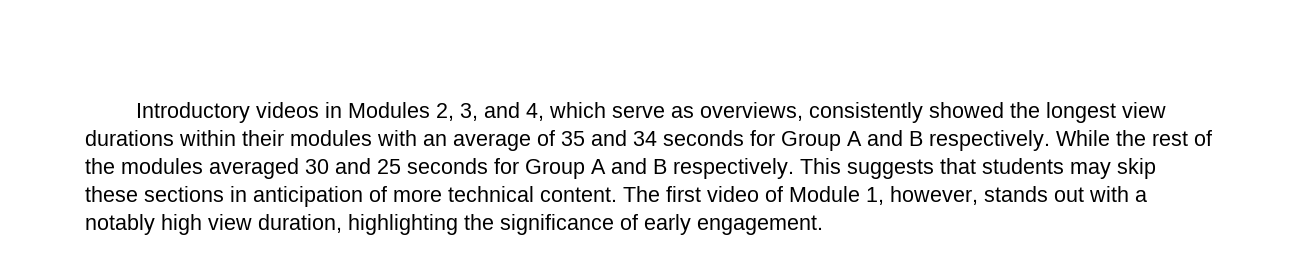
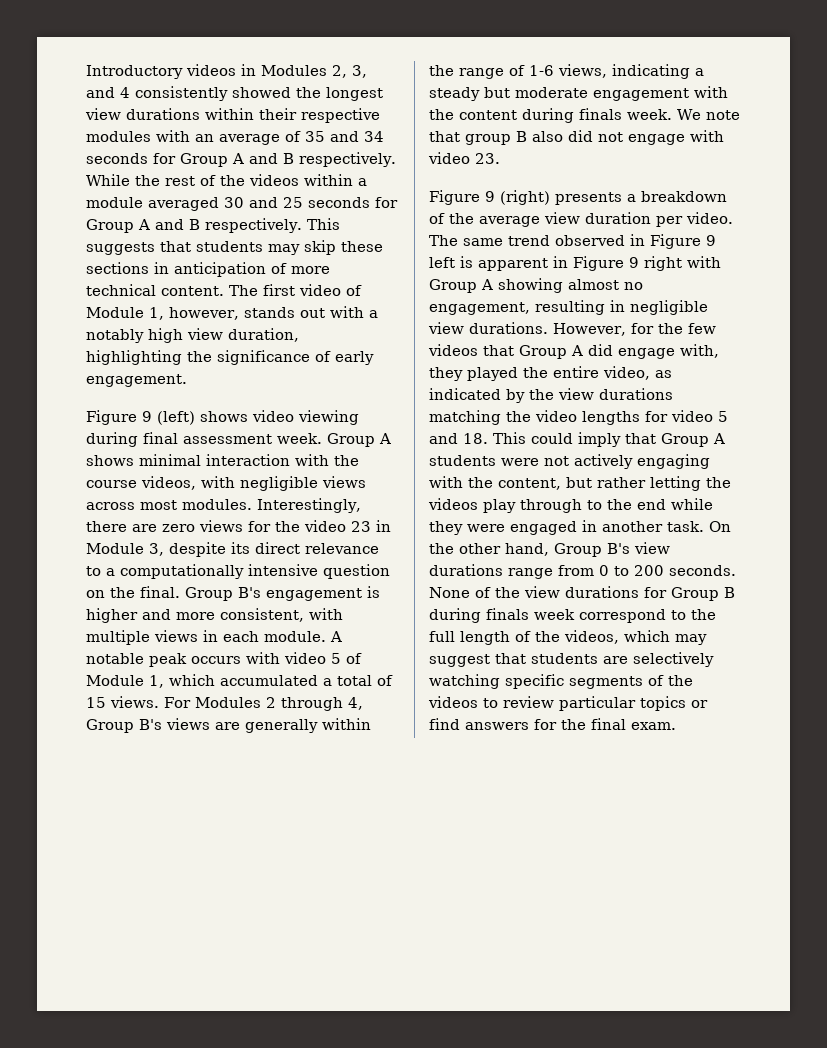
- Introductory videos in Modules 2, 3, and 4, which serve as overviews, consistently showed the longest view durations within their modules with an average of 35 and 34 seconds for Group A and B respectively.
+ Introductory videos in Modules 2, 3, and 4 consistently showed the longest view durations within their respective modules with an average of 35 and 34 seconds for Group A and B respectively.
- While the rest of the modules averaged 30 and 25 seconds for Group A and B respectively.
+ While the rest of the videos within a module averaged 30 and 25 seconds for Group A and B respectively.
+ Figure 9 (left) shows video viewing during final assessment week. Group A shows minimal interaction with the course videos, with negligible views across most modules. Interestingly, there are zero views for the video 23 in Module 3, despite its direct relevance to a computationally intensive question on the final. Group B's engagement is higher and more consistent, with multiple views in each module. A notable peak occurs with video 5 of Module 1, which accumulated a total of 15 views. For Modules 2 through 4, Group B's views are generally within the range of 1-6 views, indicating a steady but moderate engagement with the content during finals week. We note that group B also did not engage with video 23.
+ Figure 9 (right) presents a breakdown of the average view duration per video. The same trend observed in Figure 9 left is apparent in Figure 9 right with Group A showing almost no engagement, resulting in negligible view durations. However, for the few videos that Group A did engage with, they played the entire video, as indicated by the view durations matching the video lengths for video 5 and 18. This could imply that Group A students were not actively engaging with the content, but rather letting the videos play through to the end while they were engaged in another task. On the other hand, Group B's view durations range from 0 to 200 seconds. None of the view durations for Group B during finals week correspond to the full length of the videos, which may suggest that students are selectively watching specific segments of the videos to review particular topics or find answers for the final exam.

